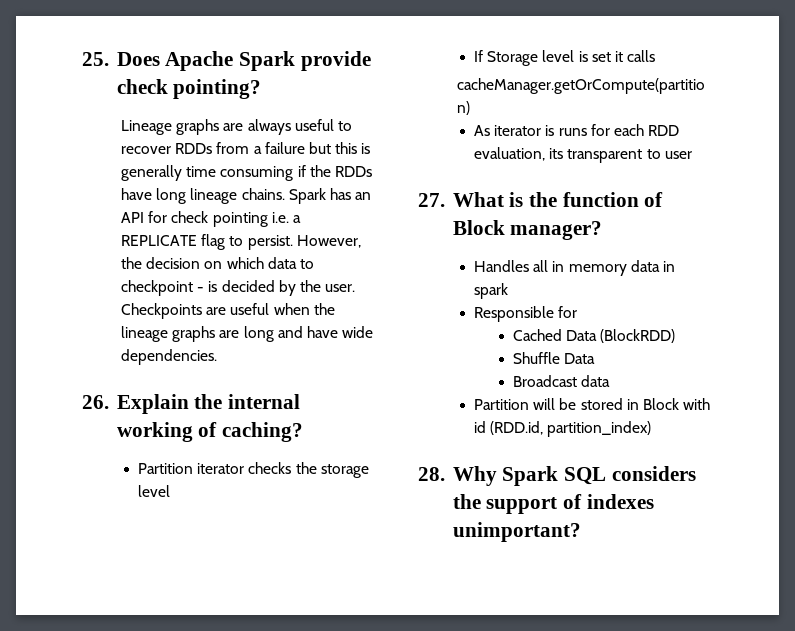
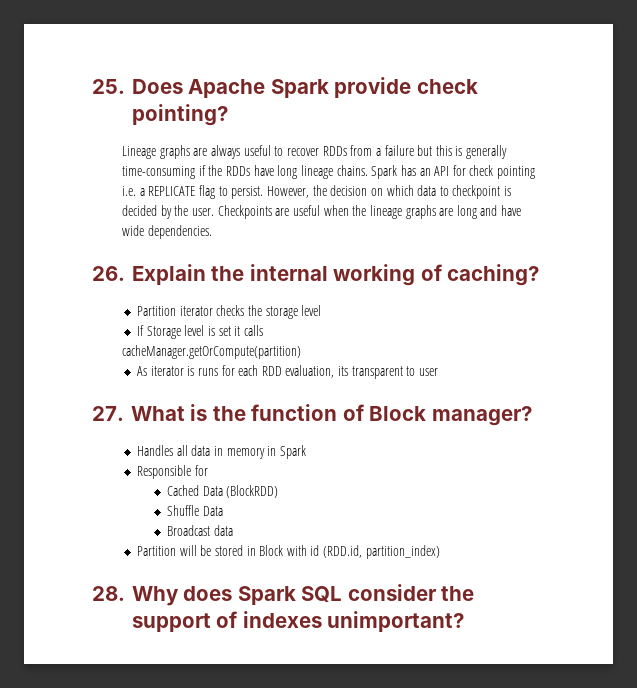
- Lineage graphs are always useful to recover RDDs from a failure but this is generally time consuming if the RDDs have long lineage chains.
+ Lineage graphs are always useful to recover RDDs from a failure but this is generally time-consuming if the RDDs have long lineage chains.
- However, the decision on which data to checkpoint - is decided by the user.
+ However, the decision on which data to checkpoint is decided by the user.
- Handles all in memory data in spark
+ Handles all data in memory in Spark
- 28. Why Spark SQL considers the support of indexes unimportant?
+ 28. Why does Spark SQL consider the support of indexes unimportant?

